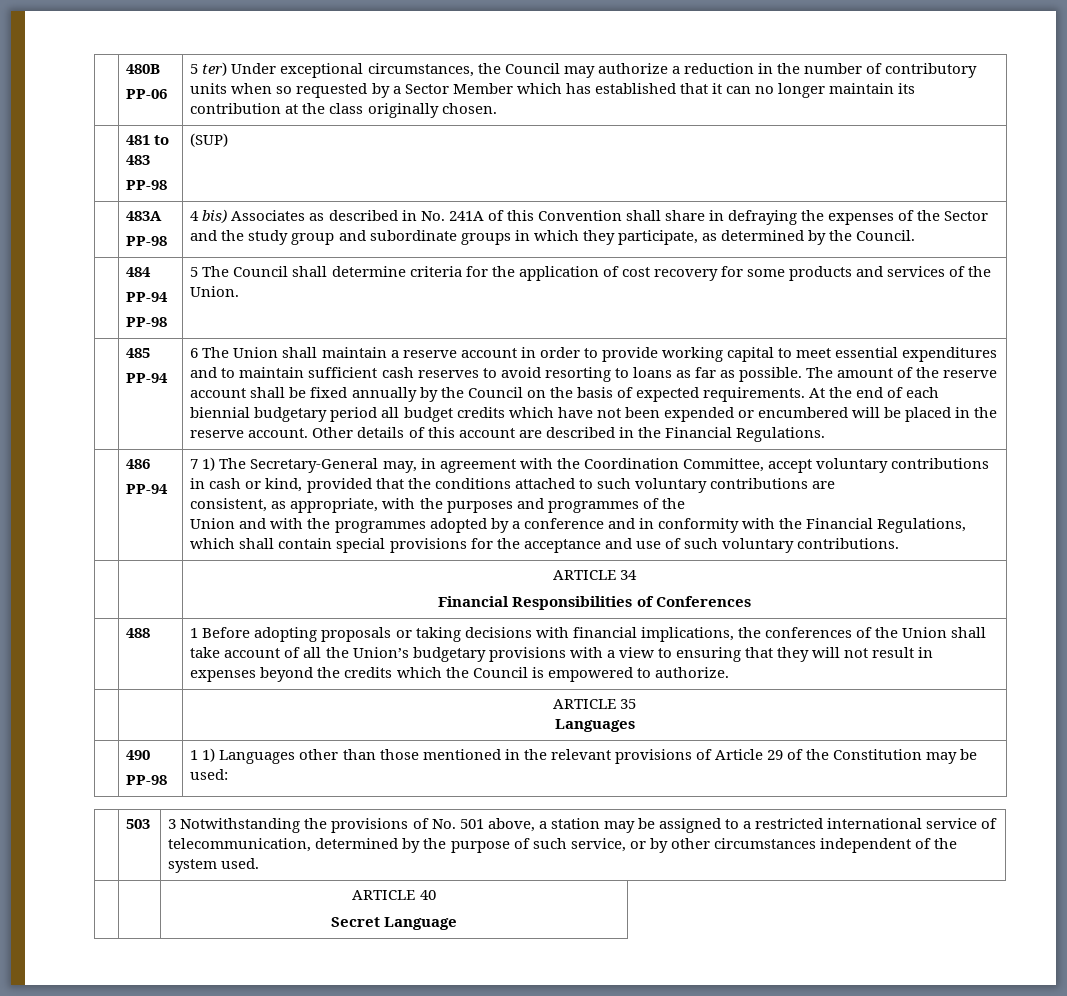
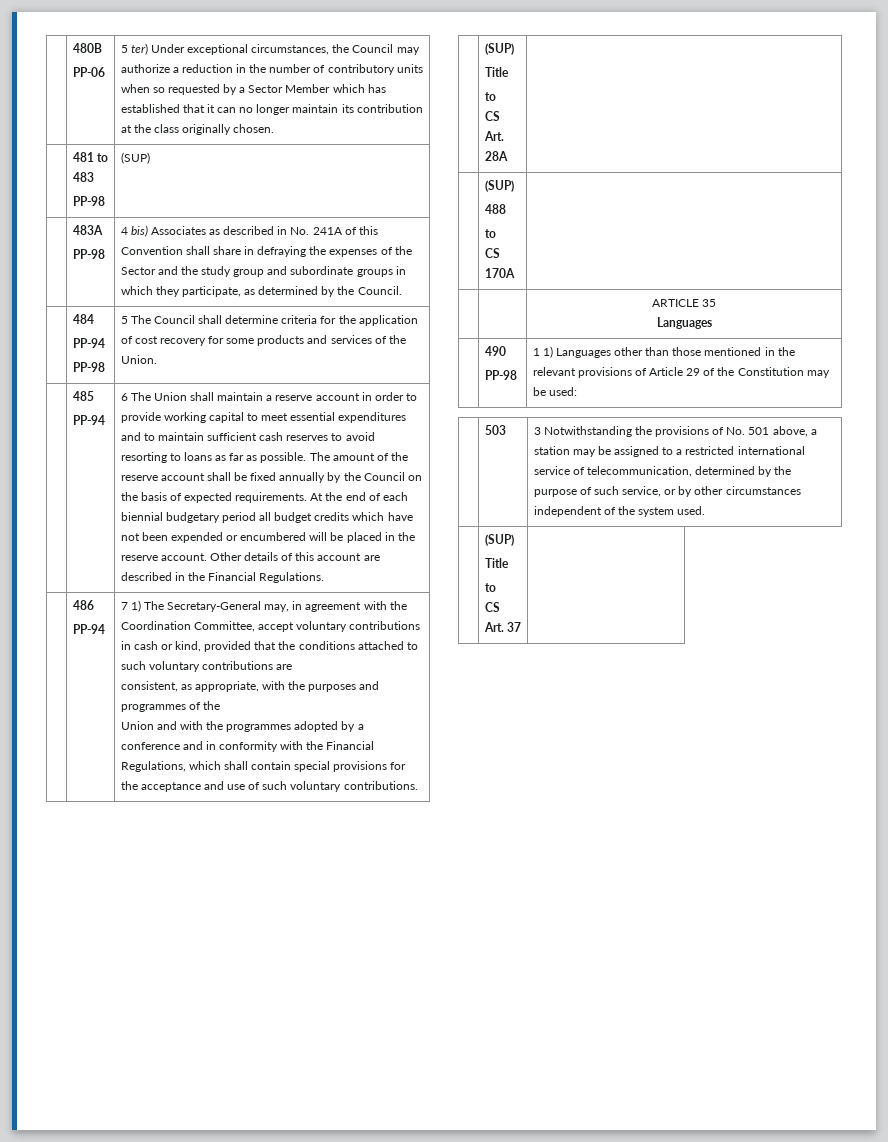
  Union and with the programmes adopted by a conference and in conformity with the Financial Regulations, which shall contain special provisions for the acceptance and use of such voluntary contributions.
- | | ARTICLE 34
- Financial Responsibilities of Conferences
- | 488 | 1 Before adopting proposals or taking decisions with financial implications, the conferences of the Union shall take account of all the Union’s budgetary provisions with a view to ensuring that they will not result in expenses beyond the credits which the Council is empowered to authorize.
+ | (SUP)
+ Title
+ to
+ CS Art. 28A |
+ | (SUP)
+ 488
+ to
+ CS 170A |
  | 503 | 3 Notwithstanding the provisions of No. 501 above, a station may be assigned to a restricted international service of telecommunication, determined by the purpose of such service, or by other circumstances independent of the system used.
- | | ARTICLE 40
- Secret Language
+ | (SUP)
+ Title
+ to
+ CS Art. 37 |

